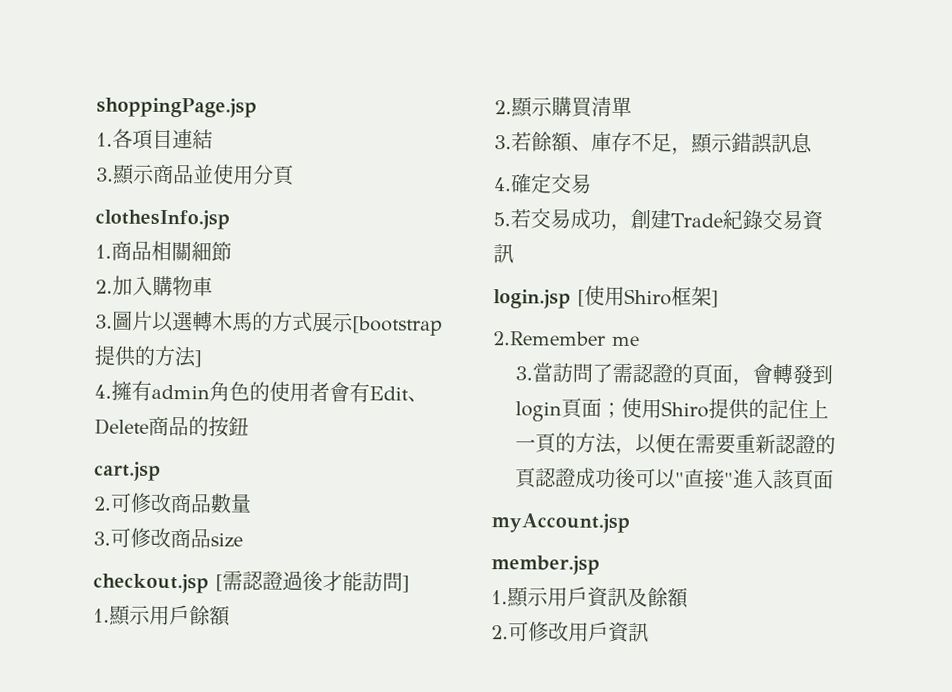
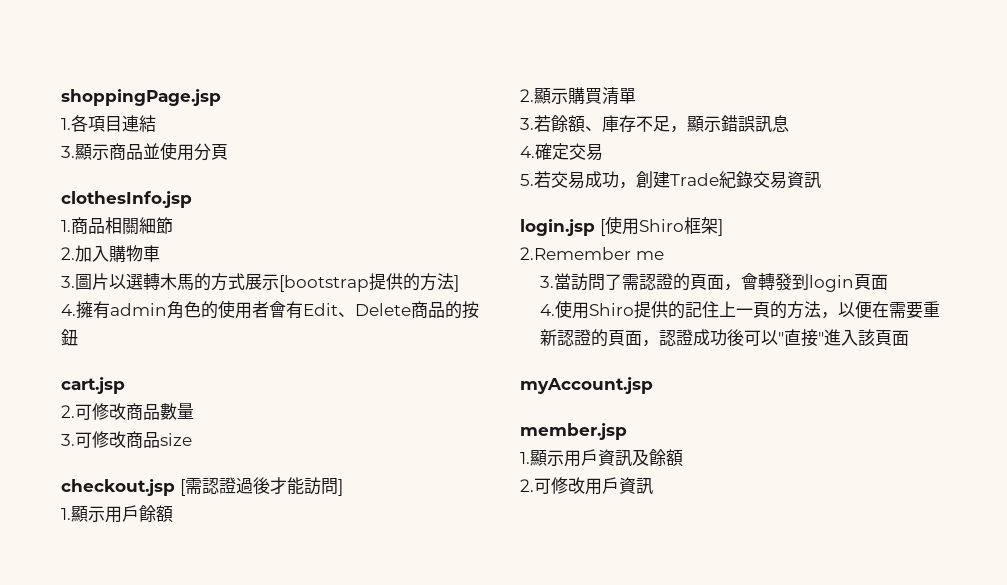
- 3.當訪問了需認證的頁面，會轉發到login頁面；使用Shiro提供的記住上一頁的方法，以便在需要重新認證的頁認證成功後可以"直接"進入該頁面
+ 3.當訪問了需認證的頁面，會轉發到login頁面
+ 4.使用Shiro提供的記住上一頁的方法，以便在需要重新認證的頁面，認證成功後可以"直接"進入該頁面

